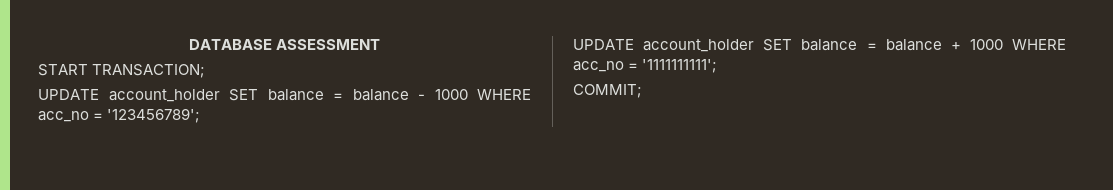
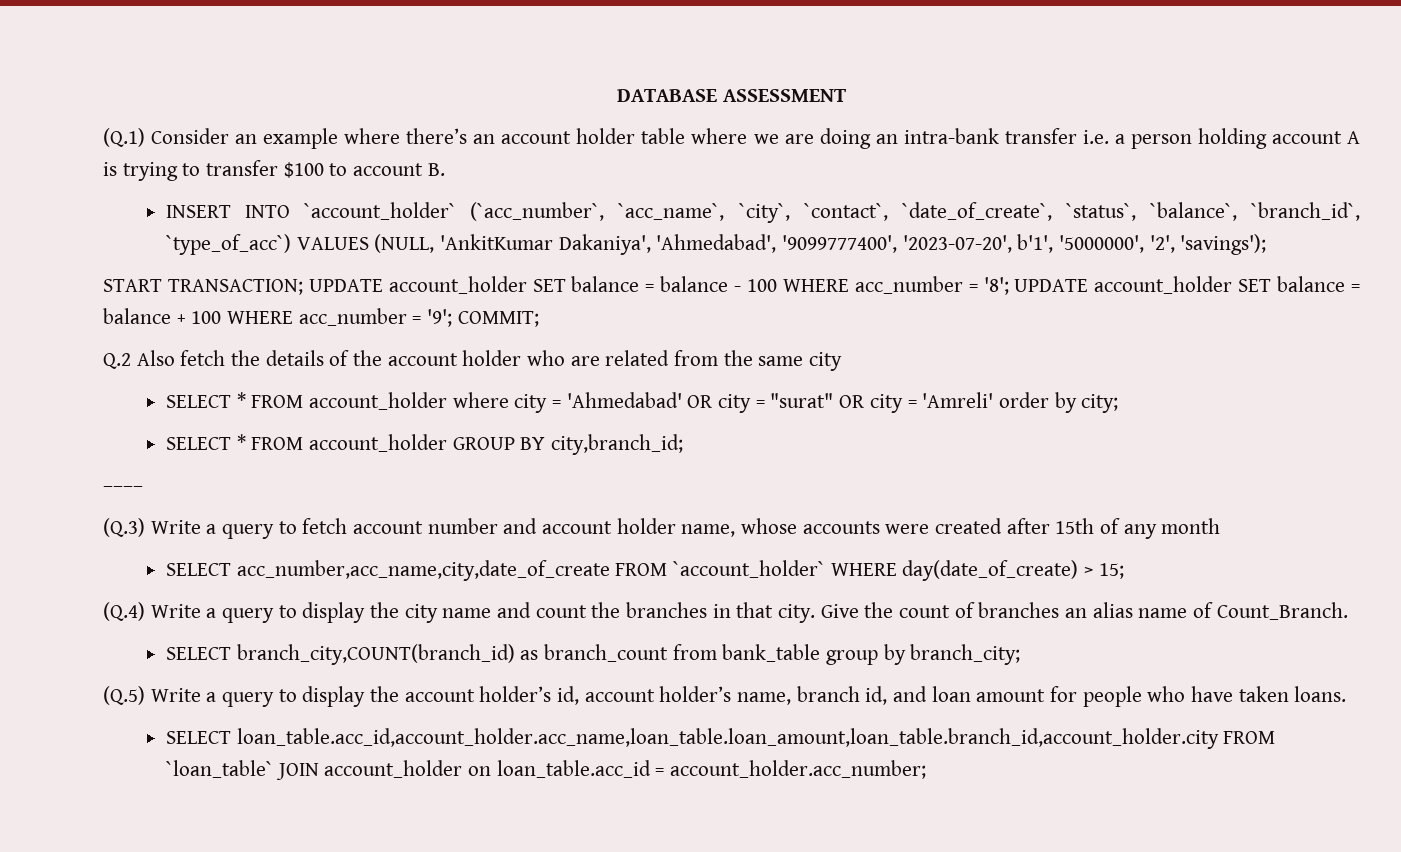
+ (Q.1) Consider an example where there’s an account holder table where we are doing an intra-bank transfer i.e. a person holding account A is trying to transfer $100 to account B.
+ INSERT INTO `account_holder` (`acc_number`, `acc_name`, `city`, `contact`, `date_of_create`, `status`, `balance`, `branch_id`, `type_of_acc`) VALUES (NULL, 'AnkitKumar Dakaniya', 'Ahmedabad', '9099777400', '2023-07-20', b'1', '5000000', '2', 'savings');
- START TRANSACTION;
- UPDATE account_holder SET balance = balance - 1000 WHERE acc_no = '123456789';
- UPDATE account_holder SET balance = balance + 1000 WHERE acc_no = '1111111111';
- COMMIT;
+ START TRANSACTION; UPDATE account_holder SET balance = balance - 100 WHERE acc_number = '8'; UPDATE account_holder SET balance = balance + 100 WHERE acc_number = '9'; COMMIT;
+ Q.2 Also fetch the details of the account holder who are related from the same city
+ SELECT * FROM account_holder where city = 'Ahmedabad' OR city = "surat" OR city = 'Amreli' order by city;
+ SELECT * FROM account_holder GROUP BY city,branch_id;
+ ––––
+ (Q.3) Write a query to fetch account number and account holder name, whose accounts were created after 15th of any month
+ SELECT acc_number,acc_name,city,date_of_create FROM `account_holder` WHERE day(date_of_create) > 15;
+ (Q.4) Write a query to display the city name and count the branches in that city. Give the count of branches an alias name of Count_Branch.
+ SELECT branch_city,COUNT(branch_id) as branch_count from bank_table group by branch_city;
+ (Q.5) Write a query to display the account holder’s id, account holder’s name, branch id, and loan amount for people who have taken loans.
+ SELECT loan_table.acc_id,account_holder.acc_name,loan_table.loan_amount,loan_table.branch_id,account_holder.city FROM `loan_table` JOIN account_holder on loan_table.acc_id = account_holder.acc_number;

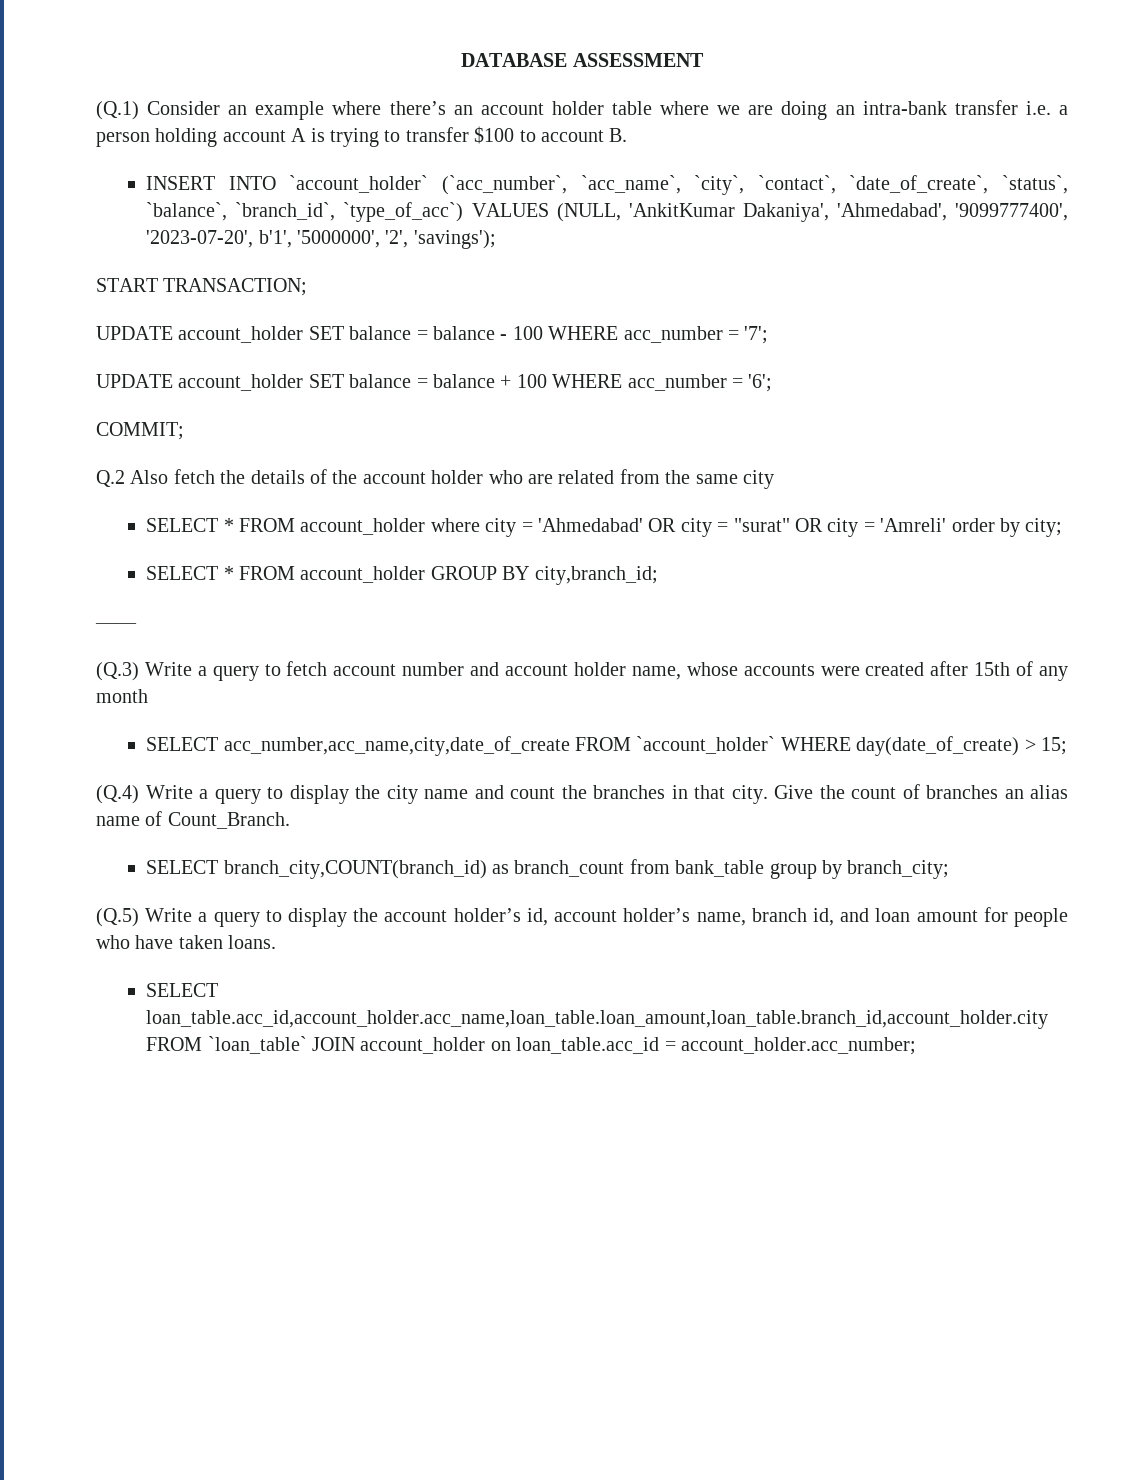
- START TRANSACTION; UPDATE account_holder SET balance = balance - 100 WHERE acc_number = '8'; UPDATE account_holder SET balance = balance + 100 WHERE acc_number = '9'; COMMIT;
+ START TRANSACTION;
+ UPDATE account_holder SET balance = balance - 100 WHERE acc_number = '7';
+ UPDATE account_holder SET balance = balance + 100 WHERE acc_number = '6';
+ COMMIT;

